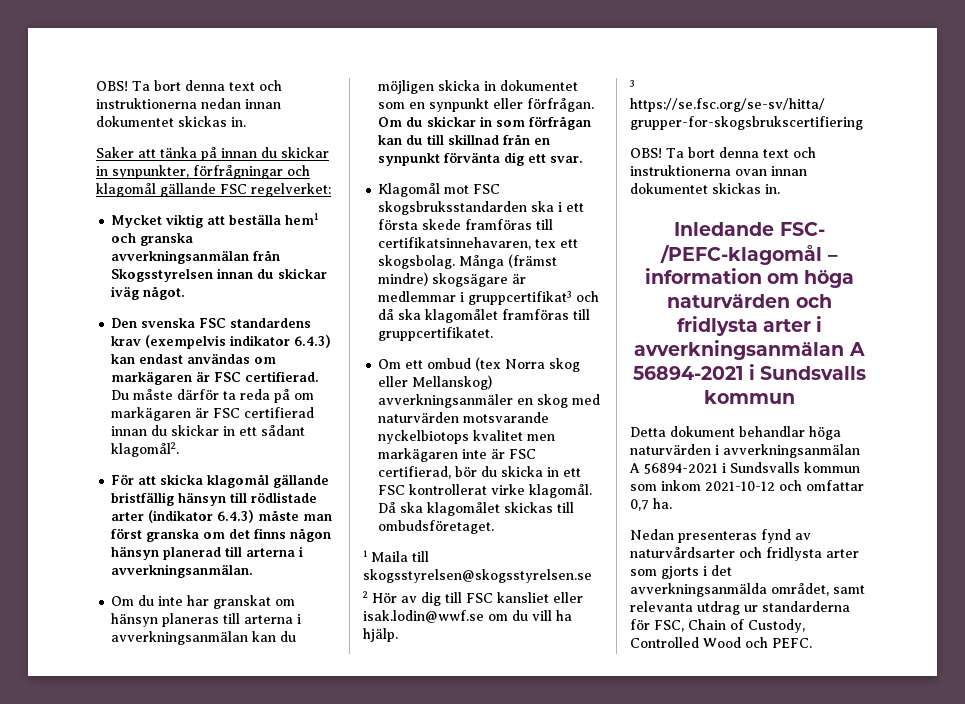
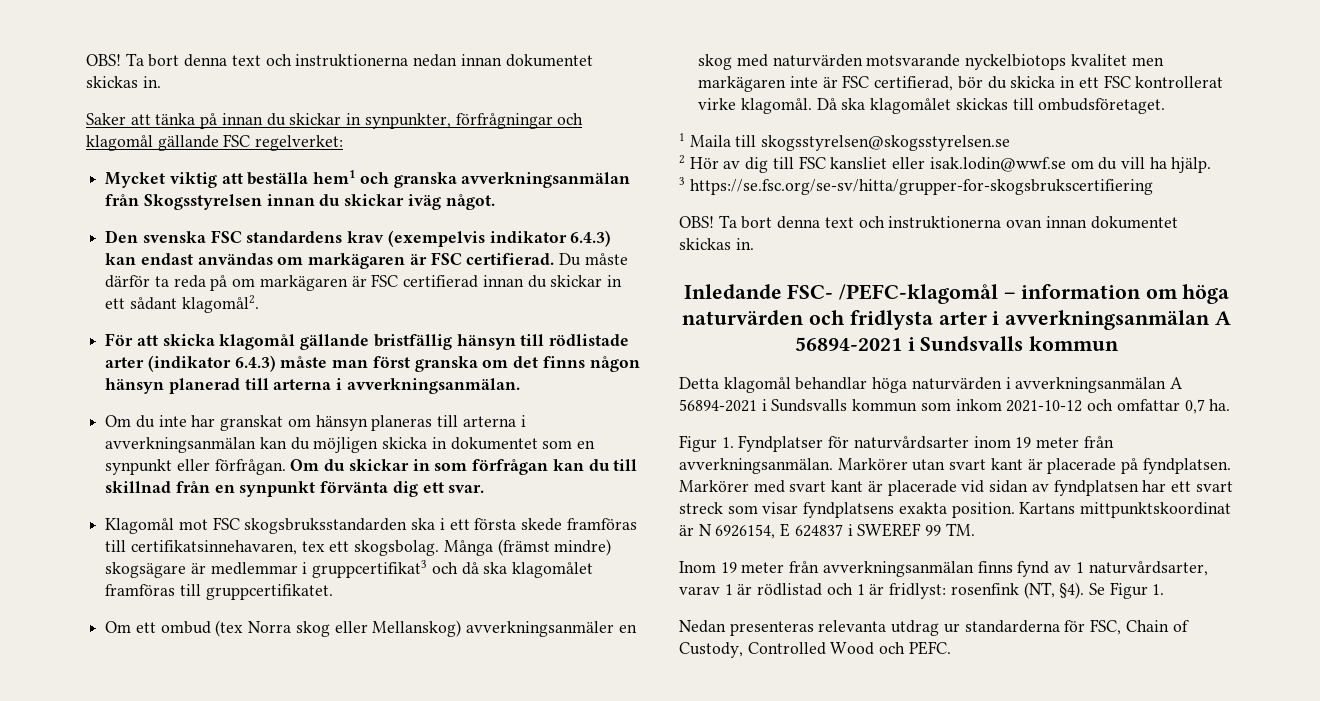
- Detta dokument behandlar höga naturvärden i avverkningsanmälan A 56894-2021 i Sundsvalls kommun som inkom 2021-10-12 och omfattar 0,7 ha.
+ Detta klagomål behandlar höga naturvärden i avverkningsanmälan A 56894-2021 i Sundsvalls kommun som inkom 2021-10-12 och omfattar 0,7 ha.
- Nedan presenteras fynd av naturvårdsarter och fridlysta arter som gjorts i det avverkningsanmälda området, samt relevanta utdrag ur standarderna för FSC, Chain of Custody, Controlled Wood och PEFC.
+ Figur 1. Fyndplatser för naturvårdsarter inom 19 meter från avverkningsanmälan. Markörer utan svart kant är placerade på fyndplatsen. Markörer med svart kant är placerade vid sidan av fyndplatsen har ett svart streck som visar fyndplatsens exakta position. Kartans mittpunktskoordinat är N 6926154, E 624837 i SWEREF 99 TM.
+ Inom 19 meter från avverkningsanmälan finns fynd av 1 naturvårdsarter, varav 1 är rödlistad och 1 är fridlyst: rosenfink (NT, §4). Se Figur 1.
+ Nedan presenteras relevanta utdrag ur standarderna för FSC, Chain of Custody, Controlled Wood och PEFC.

